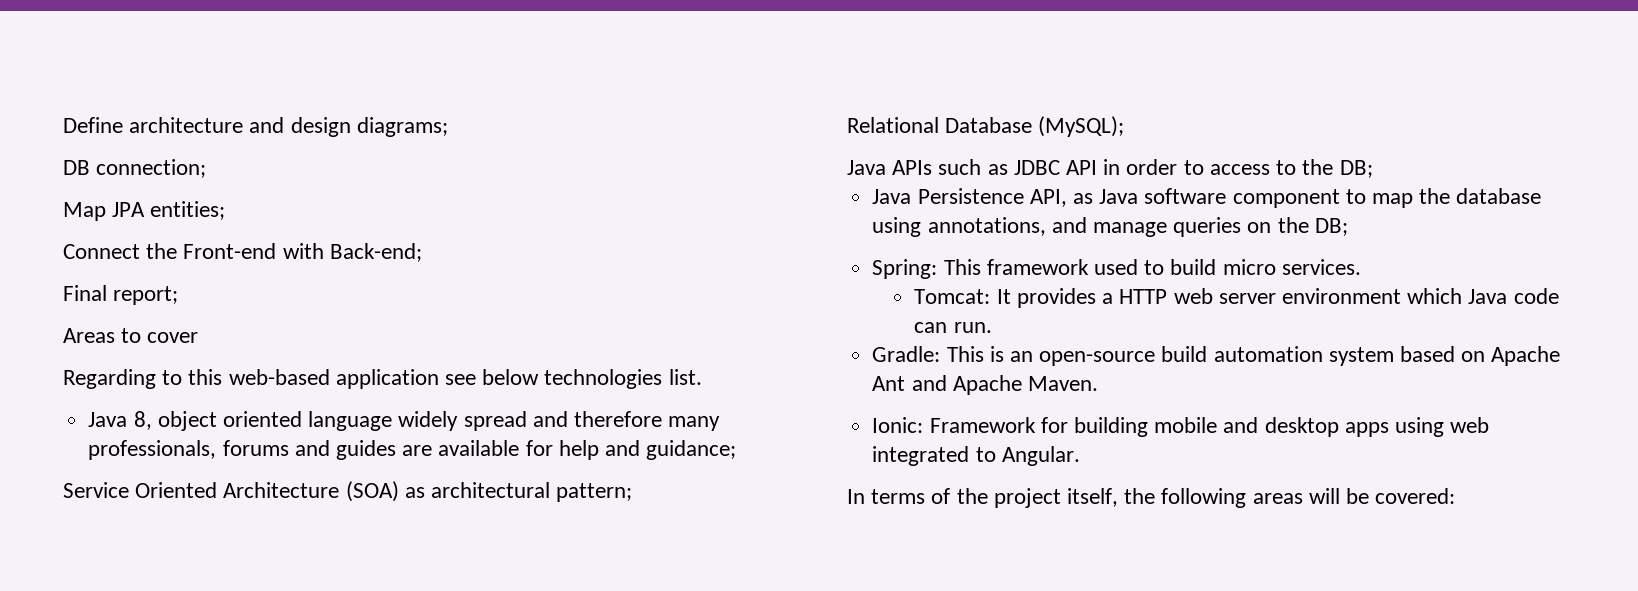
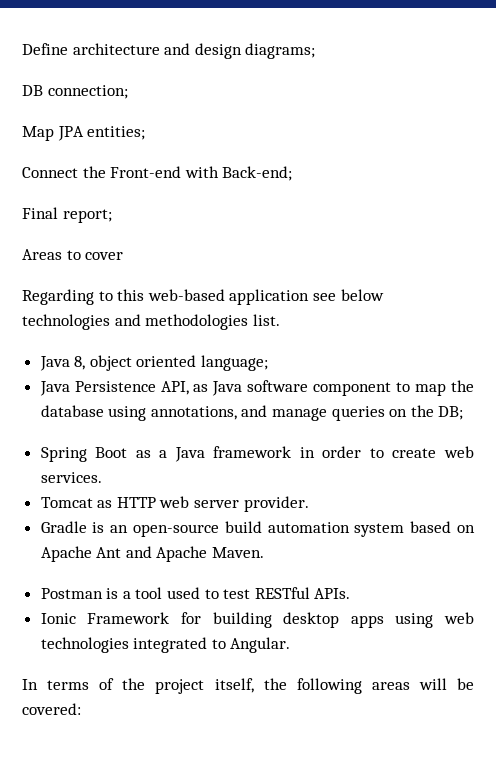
- Regarding to this web-based application see below technologies list.
+ Regarding to this web-based application see below technologies and methodologies list.
- Java 8, object oriented language widely spread and therefore many professionals, forums and guides are available for help and guidance;
- Service Oriented Architecture (SOA) as architectural pattern;
- Relational Database (MySQL);
- Java APIs such as JDBC API in order to access to the DB;
+ Java 8, object oriented language;
- Spring: This framework used to build micro services.
- Tomcat: It provides a HTTP web server environment which Java code can run.
- Gradle: This is an open-source build automation system based on Apache Ant and Apache Maven.
+ Spring Boot as a Java framework in order to create web services.
+ Tomcat as HTTP web server provider.
+ Gradle is an open-source build automation system based on Apache Ant and Apache Maven.
- Ionic: Framework for building mobile and desktop apps using web integrated to Angular.
+ Postman is a tool used to test RESTful APIs.
+ Ionic Framework for building desktop apps using web technologies integrated to Angular.

